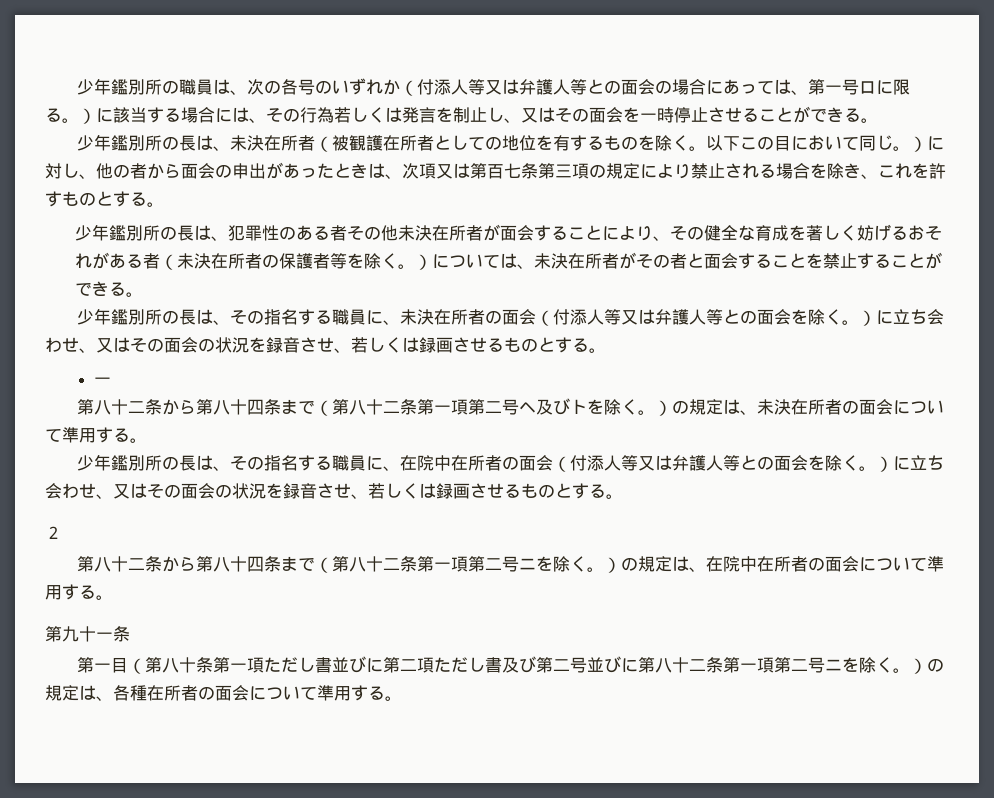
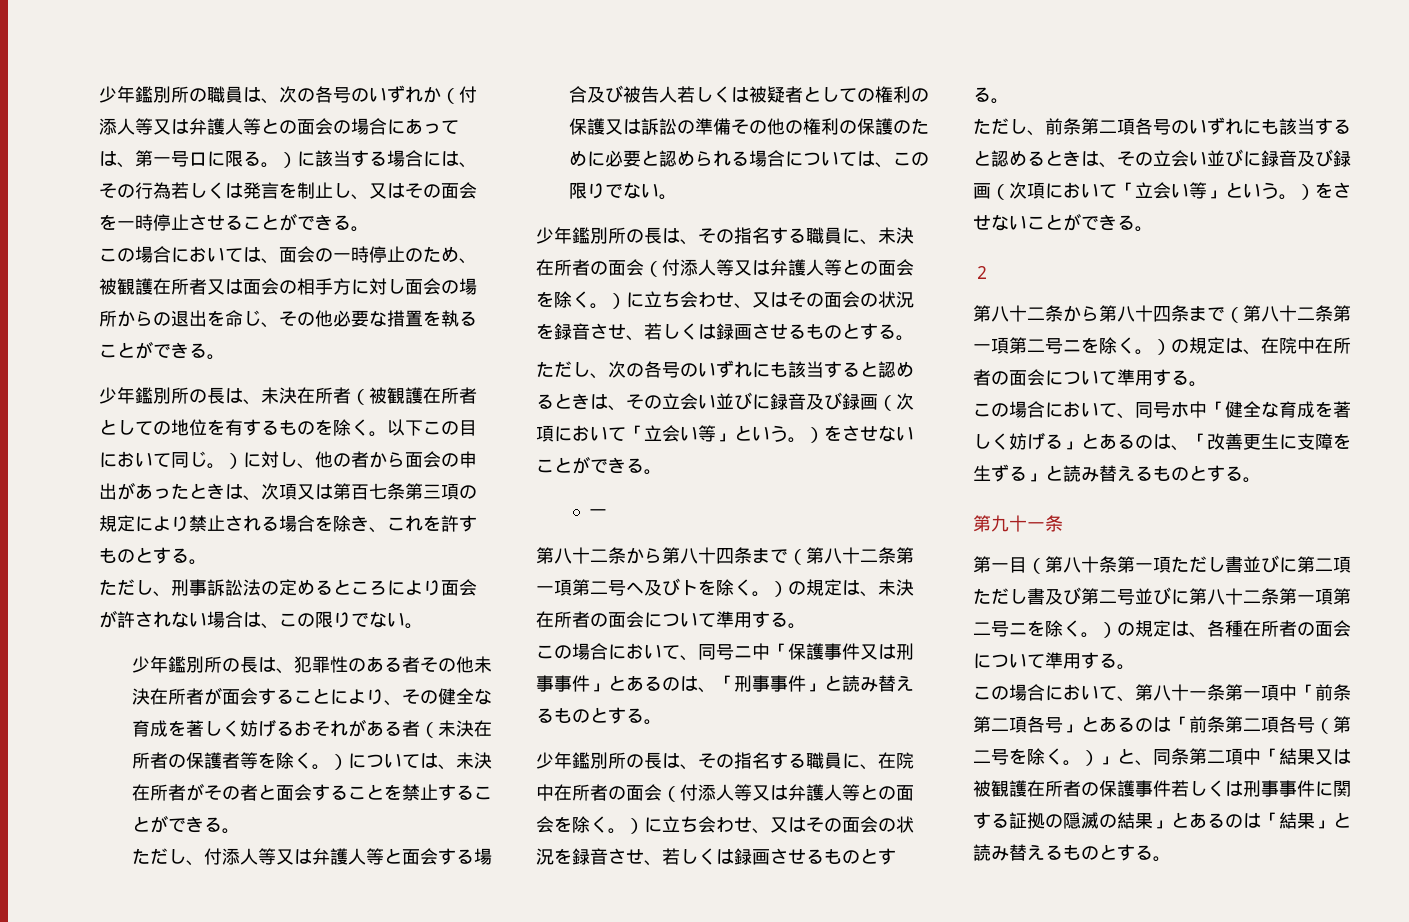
+ この場合においては、面会の一時停止のため、被観護在所者又は面会の相手方に対し面会の場所からの退出を命じ、その他必要な措置を執ることができる。
+ ただし、刑事訴訟法の定めるところにより面会が許されない場合は、この限りでない。
+ ただし、付添人等又は弁護人等と面会する場合及び被告人若しくは被疑者としての権利の保護又は訴訟の準備その他の権利の保護のために必要と認められる場合については、この限りでない。
+ ただし、次の各号のいずれにも該当すると認めるときは、その立会い並びに録音及び録画（次項において「立会い等」という。）をさせないことができる。
+ この場合において、同号ニ中「保護事件又は刑事事件」とあるのは、「刑事事件」と読み替えるものとする。
+ ただし、前条第二項各号のいずれにも該当すると認めるときは、その立会い並びに録音及び録画（次項において「立会い等」という。）をさせないことができる。
+ この場合において、同号ホ中「健全な育成を著しく妨げる」とあるのは、「改善更生に支障を生ずる」と読み替えるものとする。
+ この場合において、第八十一条第一項中「前条第二項各号」とあるのは「前条第二項各号（第二号を除く。）」と、同条第二項中「結果又は被観護在所者の保護事件若しくは刑事事件に関する証拠の隠滅の結果」とあるのは「結果」と読み替えるものとする。

